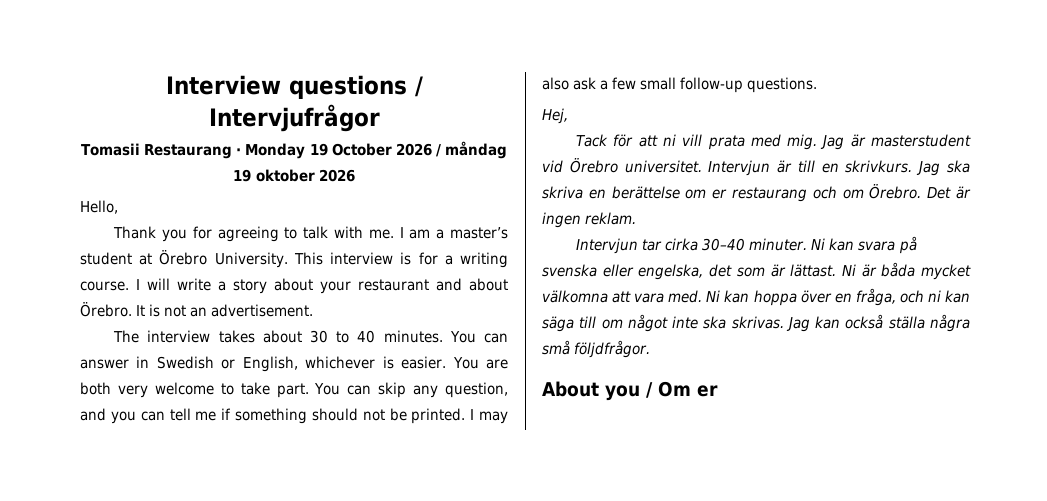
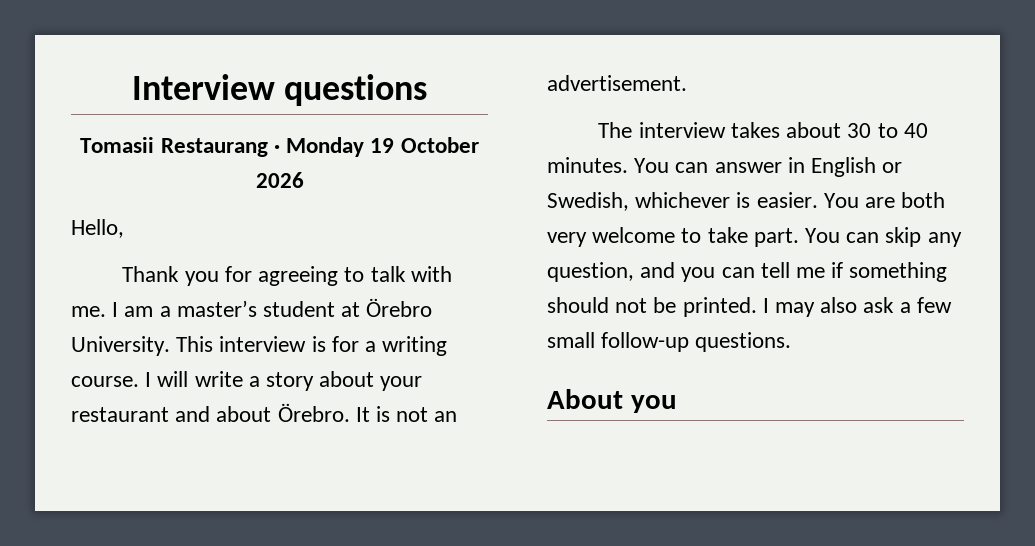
- Interview questions / Intervjufrågor
+ Interview questions
- Tomasii Restaurang · Monday 19 October 2026 / måndag 19 oktober 2026
+ Tomasii Restaurang · Monday 19 October 2026
- You can answer in Swedish or English, whichever is easier.
+ You can answer in English or Swedish, whichever is easier.
- Hej,
- Tack för att ni vill prata med mig. Jag är masterstudent vid Örebro universitet. Intervjun är till en skrivkurs. Jag ska skriva en berättelse om er restaurang och om Örebro. Det är ingen reklam.
- Intervjun tar cirka 30–40 minuter. Ni kan svara på svenska eller engelska, det som är lättast. Ni är båda mycket välkomna att vara med. Ni kan hoppa över en fråga, och ni kan säga till om något inte ska skrivas. Jag kan också ställa några små följdfrågor.
- About you / Om er
+ About you

